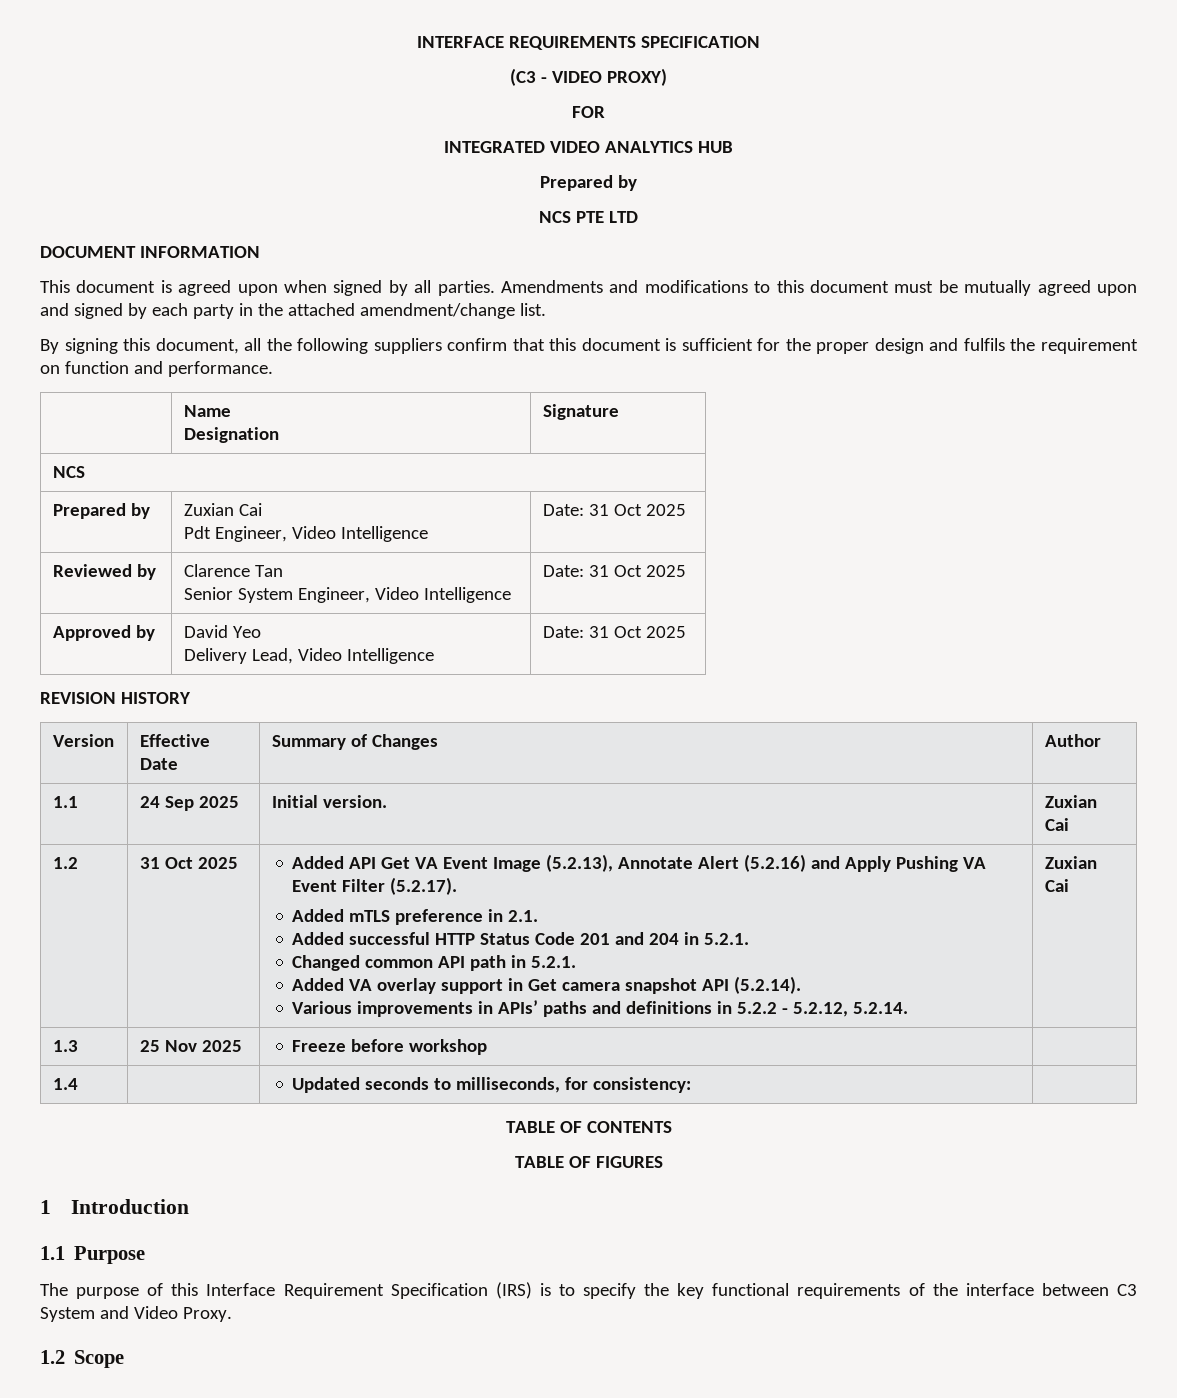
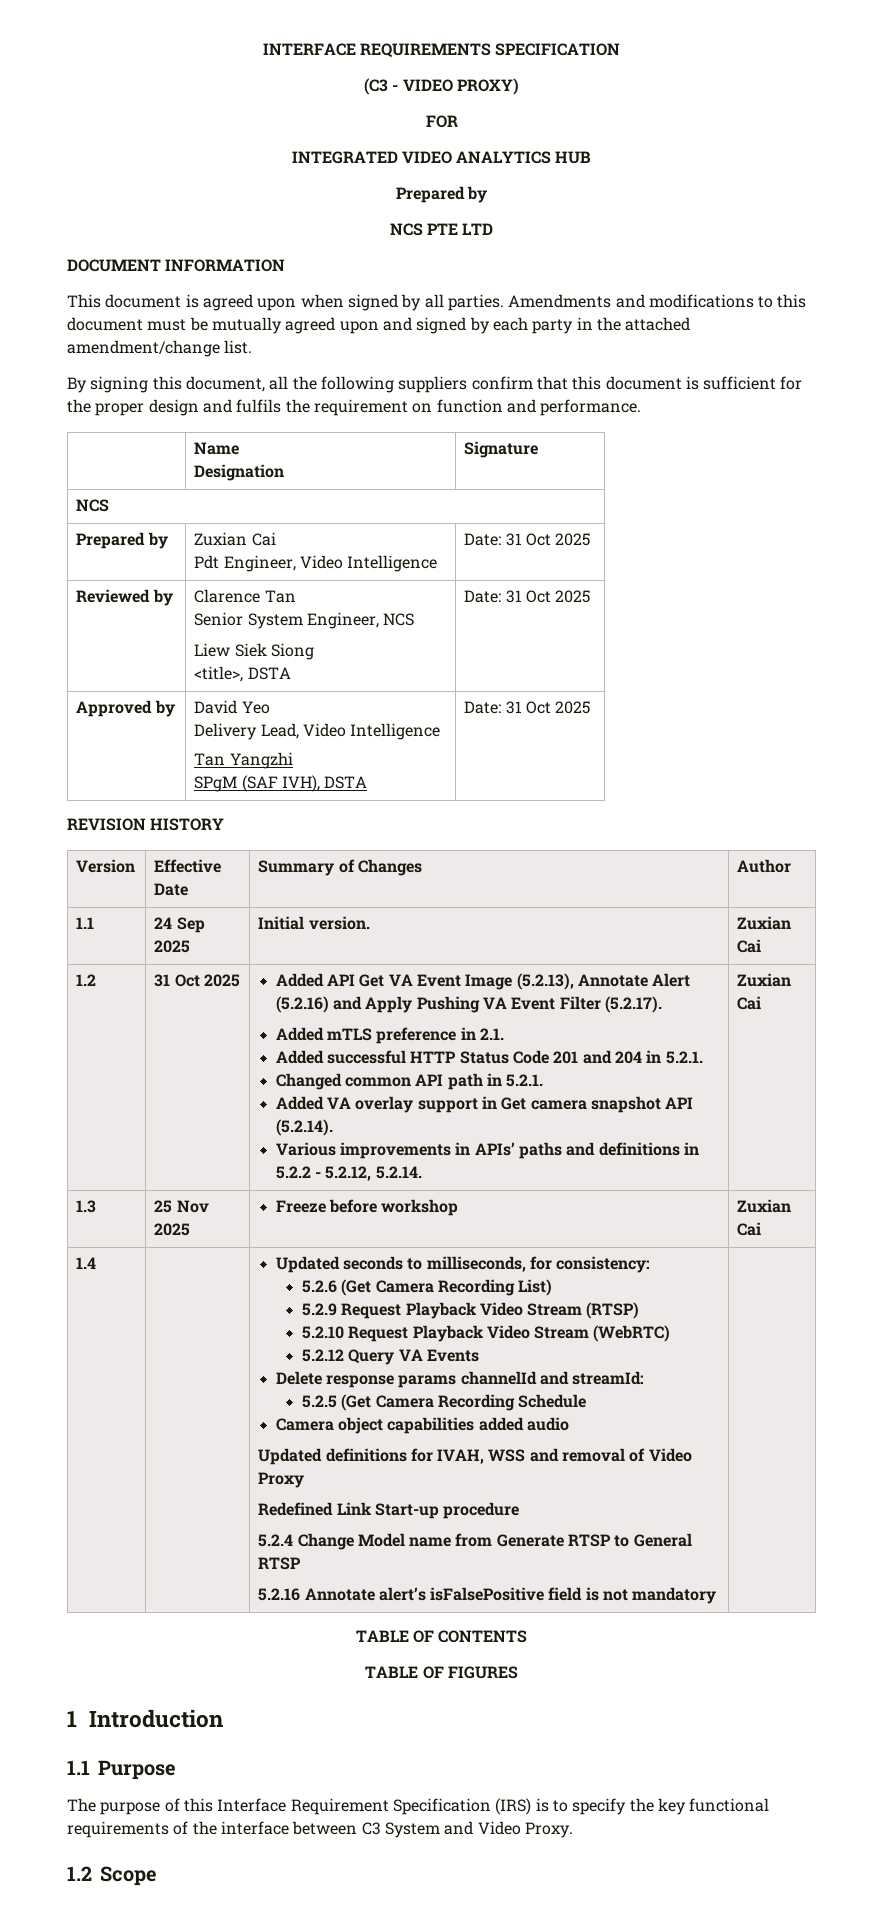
  Reviewed by | Clarence Tan
- Senior System Engineer, Video Intelligence | Date: 31 Oct 2025
+ Senior System Engineer, NCS
+ Liew Siek Siong
+ <title>, DSTA | Date: 31 Oct 2025
  Approved by | David Yeo
- Delivery Lead, Video Intelligence | Date: 31 Oct 2025
+ Delivery Lead, Video Intelligence
+ Tan Yangzhi
+ SPgM (SAF IVH), DSTA | Date: 31 Oct 2025
- 1.3 | 25 Nov 2025 | Freeze before workshop |
+ 1.3 | 25 Nov 2025 | Freeze before workshop | Zuxian Cai
+ 5.2.6 (Get Camera Recording List)
+ 5.2.9 Request Playback Video Stream (RTSP)
+ 5.2.10 Request Playback Video Stream (WebRTC)
+ 5.2.12 Query VA Events
+ Delete response params channelId and streamId:
+ 5.2.5 (Get Camera Recording Schedule
+ Camera object capabilities added audio
+ Updated definitions for IVAH, WSS and removal of Video Proxy
+ Redefined Link Start-up procedure
+ 5.2.4 Change Model name from Generate RTSP to General RTSP
+ 5.2.16 Annotate alert’s isFalsePositive field is not mandatory

